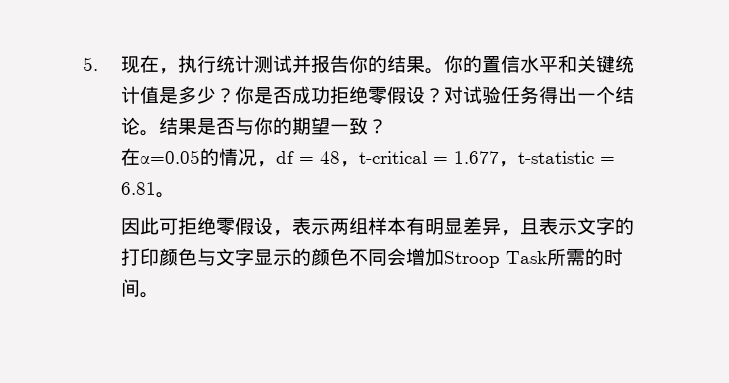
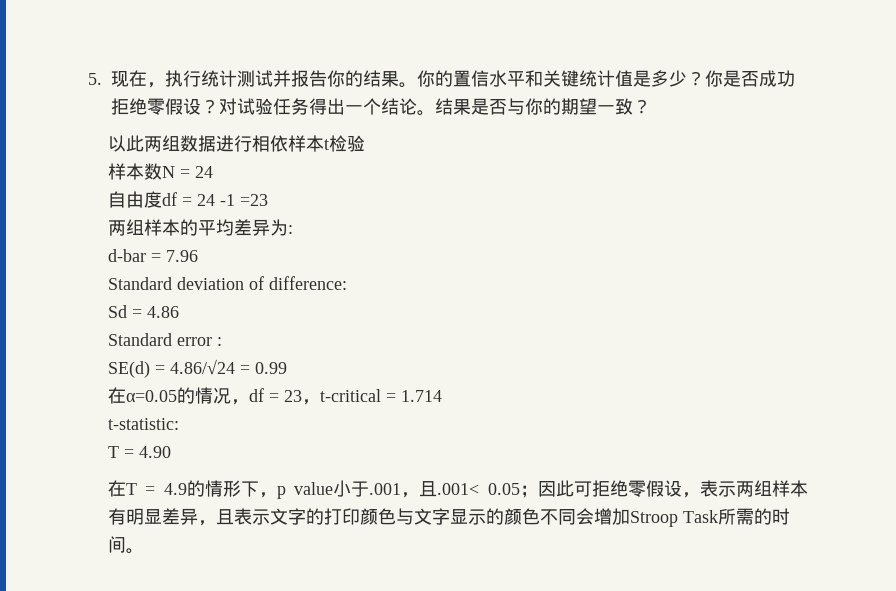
+ 以此两组数据进行相依样本t检验
+ 样本数N = 24
+ 自由度df = 24 -1 =23
+ 两组样本的平均差异为:
+ d-bar = 7.96
+ Standard deviation of difference:
+ Sd = 4.86
+ Standard error :
+ SE(d) = 4.86/√24 = 0.99
- 在α=0.05的情况，df = 48，t-critical = 1.677，t-statistic = 6.81。
- 因此可拒绝零假设，表示两组样本有明显差异，且表示文字的打印颜色与文字显示的颜色不同会增加Stroop Task所需的时间。
+ 在α=0.05的情况，df = 23，t-critical = 1.714
+ t-statistic:
+ T = 4.90
+ 在T = 4.9的情形下，p value小于.001，且.001< 0.05；因此可拒绝零假设，表示两组样本有明显差异，且表示文字的打印颜色与文字显示的颜色不同会增加Stroop Task所需的时间。

